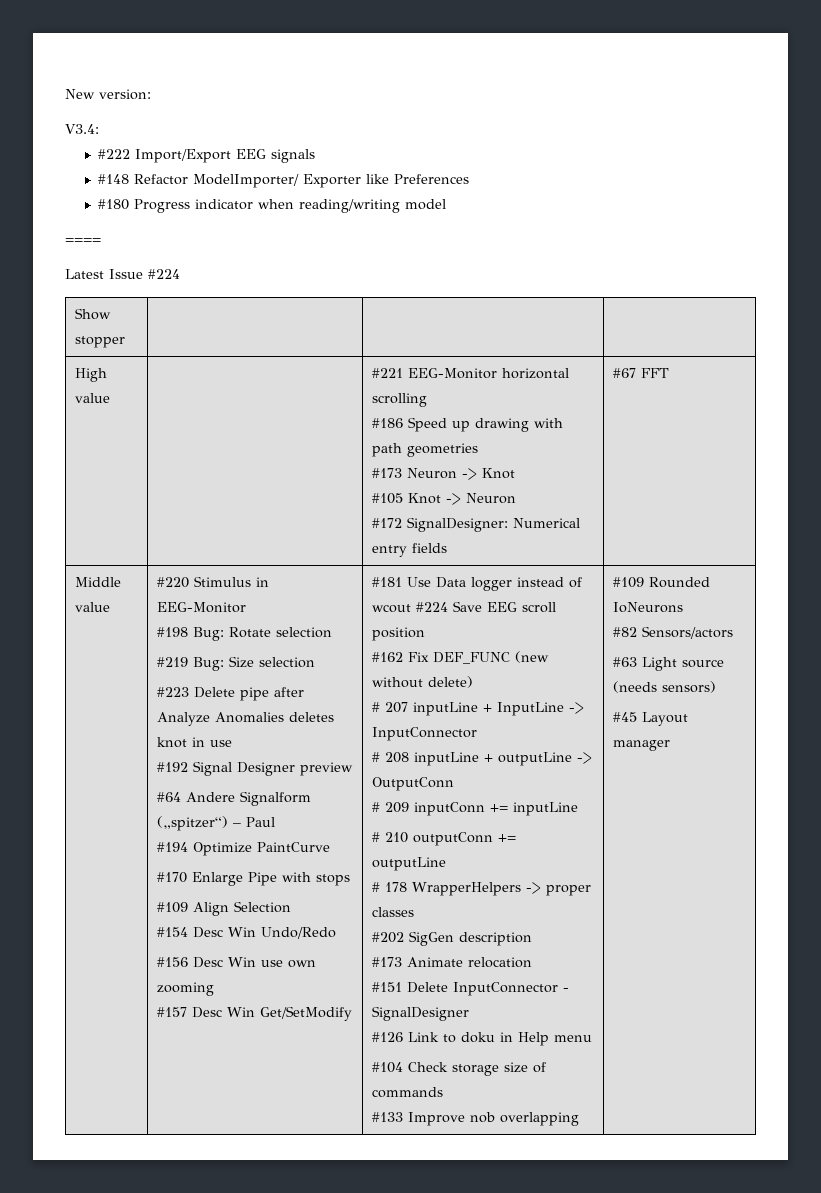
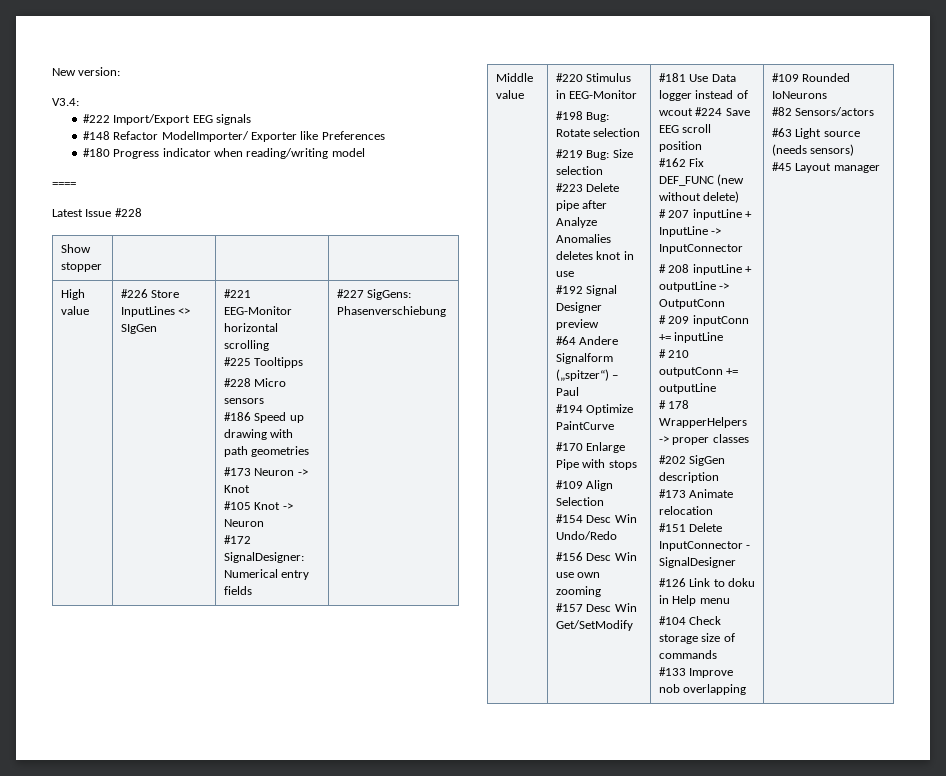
- Latest Issue #224
+ Latest Issue #228
- High value | | #221 EEG-Monitor horizontal scrolling
+ High value | #226 Store InputLines <> SIgGen | #221 EEG-Monitor horizontal scrolling
+ #225 Tooltipps
+ #228 Micro sensors
  #186 Speed up drawing with path geometries
  #173 Neuron -> Knot
  #105 Knot -> Neuron
- #172 SignalDesigner: Numerical entry fields | #67 FFT
+ #172 SignalDesigner: Numerical entry fields | #227 SigGens: Phasenverschiebung

